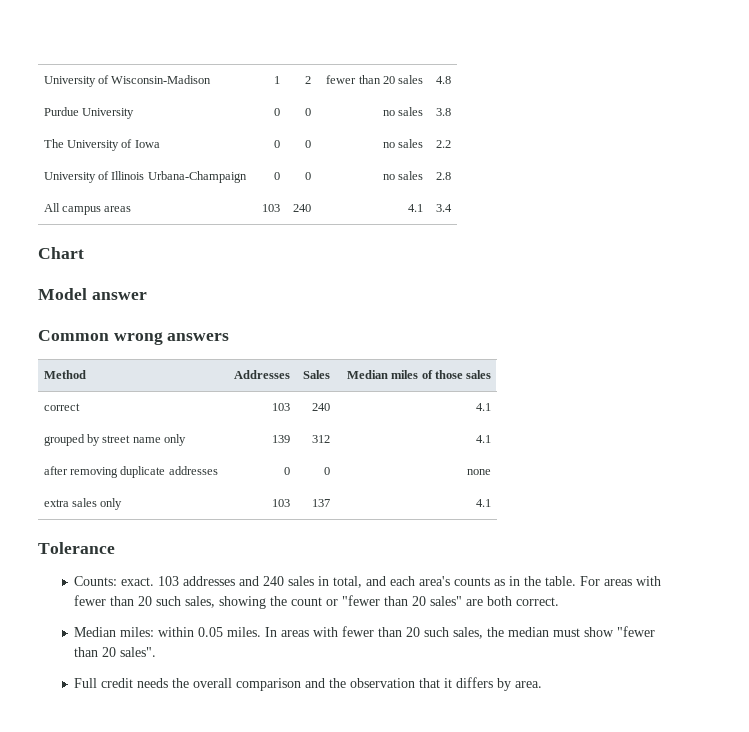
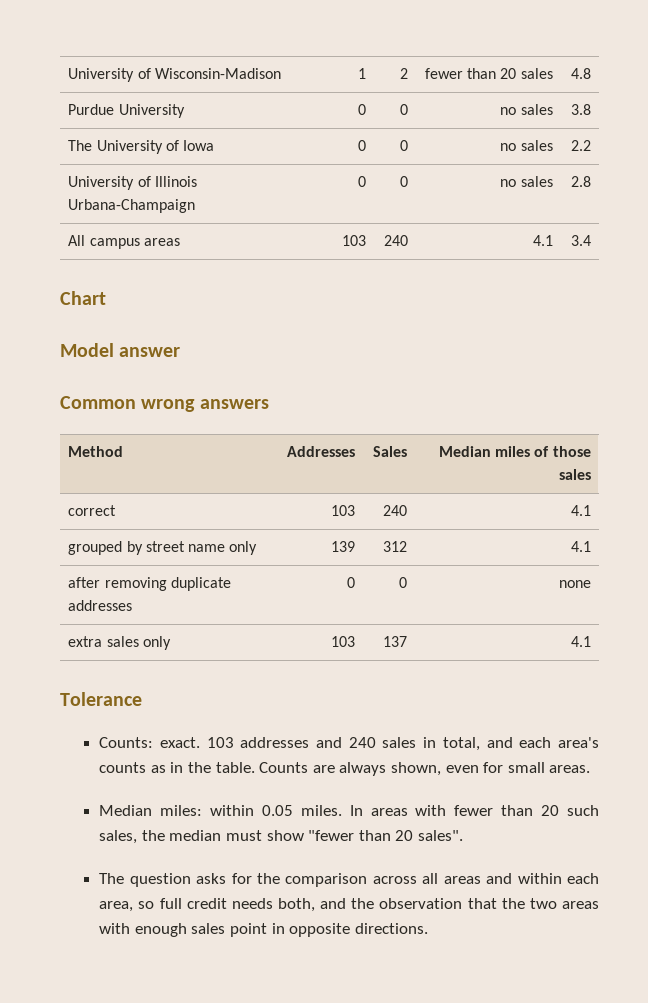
- For areas with fewer than 20 such sales, showing the count or "fewer than 20 sales" are both correct.
+ Counts are always shown, even for small areas.
- Full credit needs the overall comparison and the observation that it differs by area.
+ The question asks for the comparison across all areas and within each area, so full credit needs both, and the observation that the two areas with enough sales point in opposite directions.

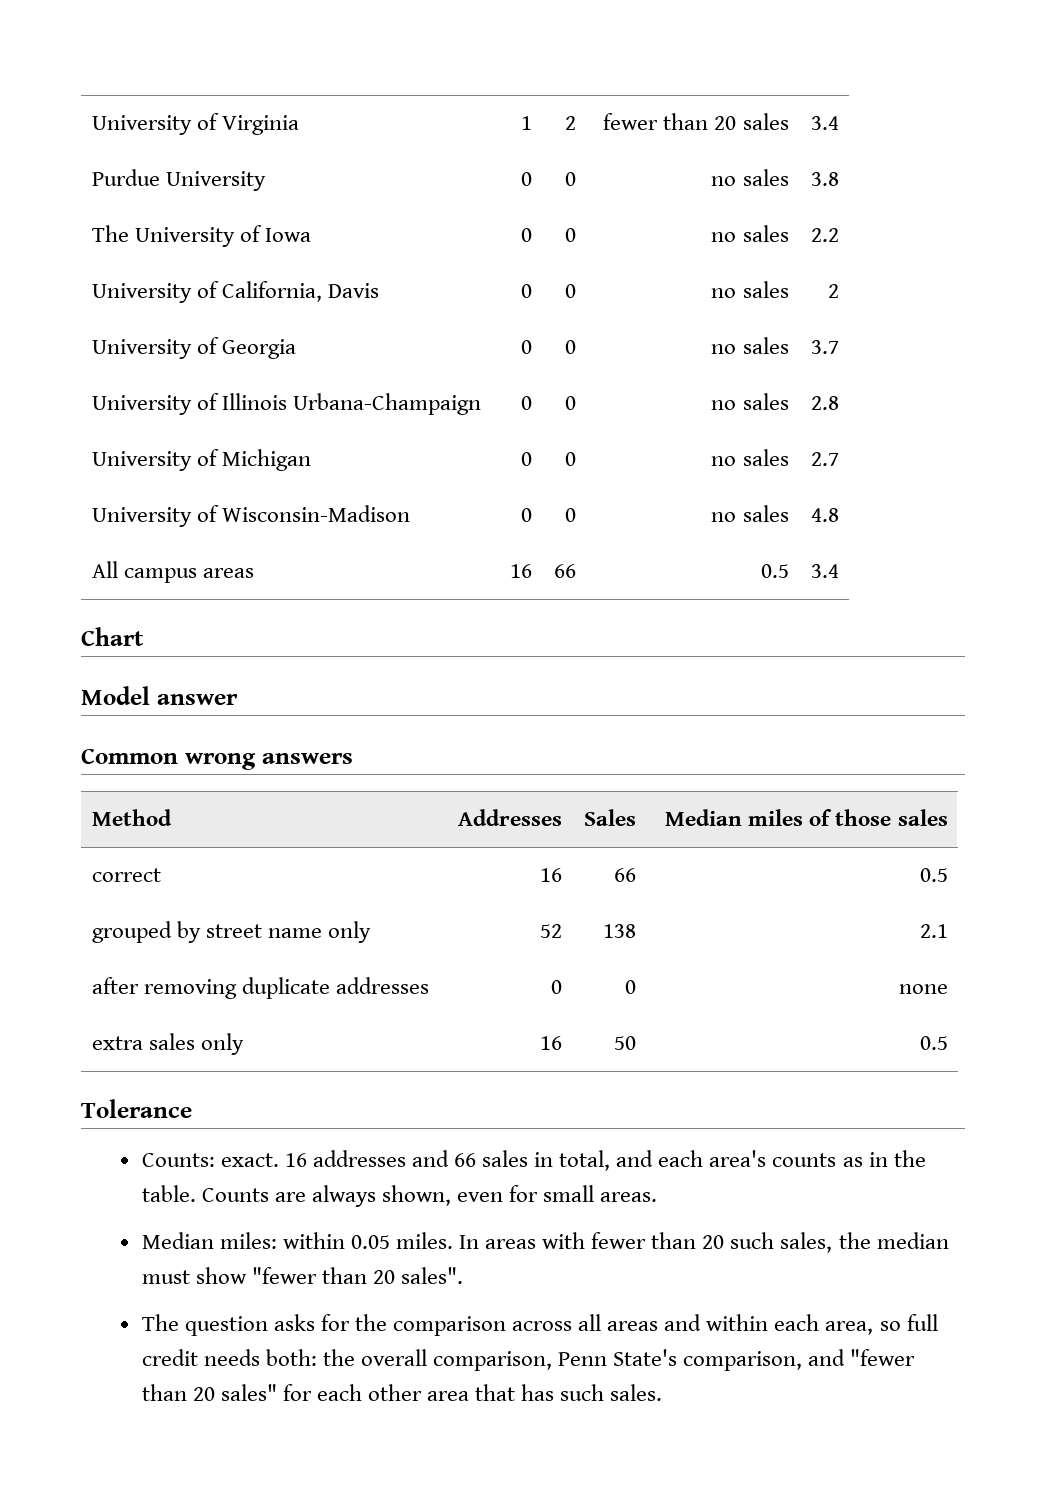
- University of Wisconsin-Madison | 1 | 2 | fewer than 20 sales | 4.8
+ University of Virginia | 1 | 2 | fewer than 20 sales | 3.4
+ University of California, Davis | 0 | 0 | no sales | 2
+ University of Georgia | 0 | 0 | no sales | 3.7
+ University of Michigan | 0 | 0 | no sales | 2.7
+ University of Wisconsin-Madison | 0 | 0 | no sales | 4.8
- All campus areas | 103 | 240 | 4.1 | 3.4
+ All campus areas | 16 | 66 | 0.5 | 3.4
- correct | 103 | 240 | 4.1
+ correct | 16 | 66 | 0.5
- grouped by street name only | 139 | 312 | 4.1
+ grouped by street name only | 52 | 138 | 2.1
- extra sales only | 103 | 137 | 4.1
+ extra sales only | 16 | 50 | 0.5
- 103 addresses and 240 sales in total, and each area's counts as in the table.
+ 16 addresses and 66 sales in total, and each area's counts as in the table.
- The question asks for the comparison across all areas and within each area, so full credit needs both, and the observation that the two areas with enough sales point in opposite directions.
+ The question asks for the comparison across all areas and within each area, so full credit needs both: the overall comparison, Penn State's comparison, and "fewer than 20 sales" for each other area that has such sales.

